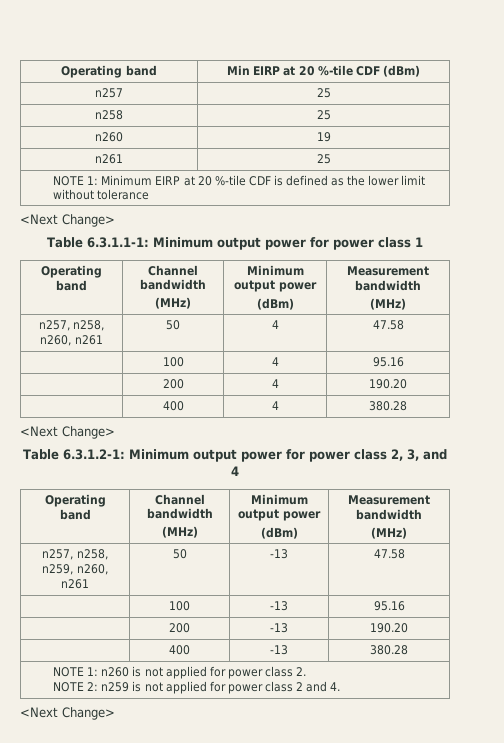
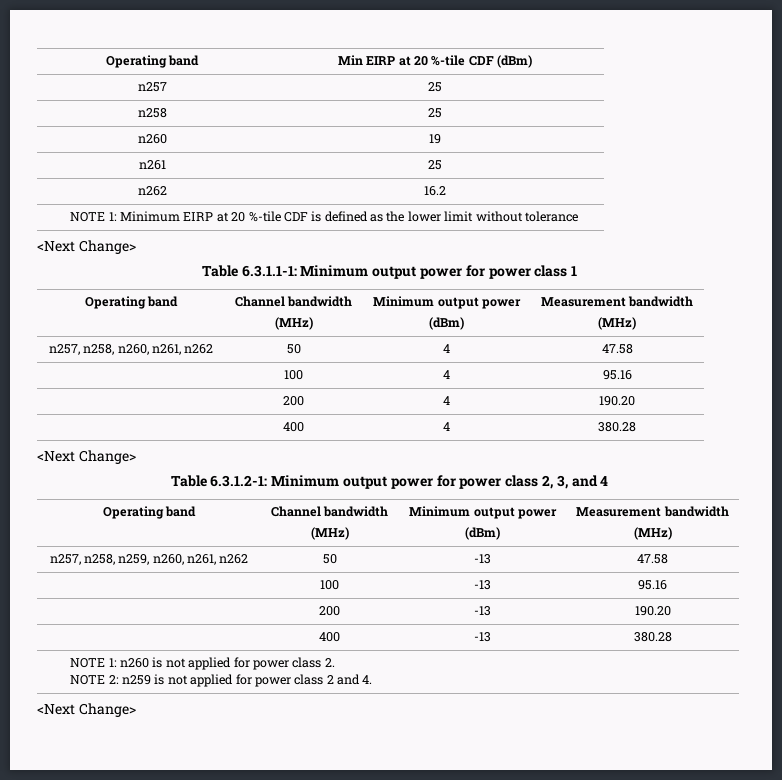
+ n262 | 16.2
- n257, n258, n260, n261 | 50 | 4 | 47.58
+ n257, n258, n260, n261, n262 | 50 | 4 | 47.58
- n257, n258, n259, n260, n261 | 50 | -13 | 47.58
+ n257, n258, n259, n260, n261, n262 | 50 | -13 | 47.58

